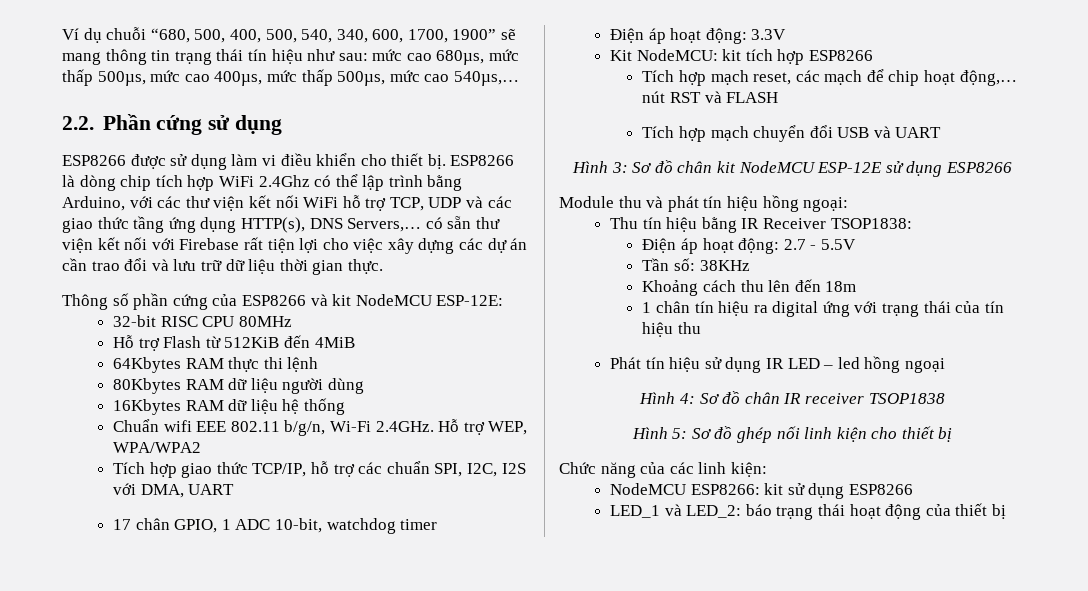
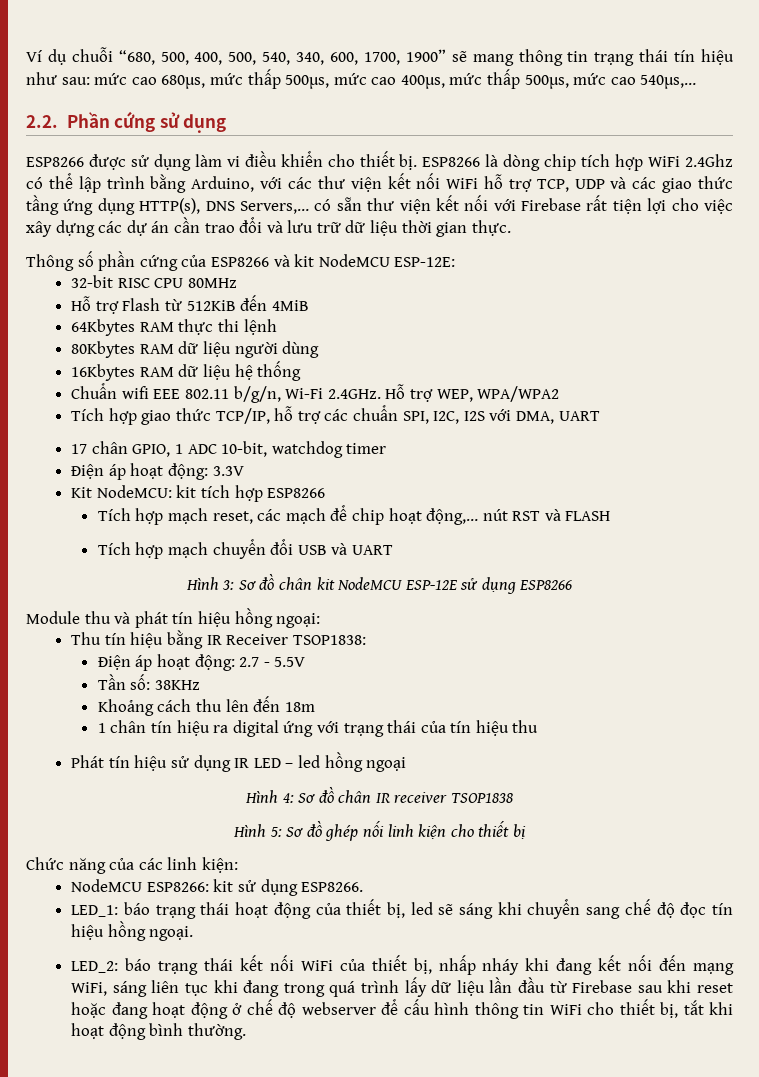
- NodeMCU ESP8266: kit sử dụng ESP8266
- LED_1 và LED_2: báo trạng thái hoạt động của thiết bị
+ NodeMCU ESP8266: kit sử dụng ESP8266.
+ LED_1: báo trạng thái hoạt động của thiết bị, led sẽ sáng khi chuyển sang chế độ đọc tín hiệu hồng ngoại.
+ LED_2: báo trạng thái kết nối WiFi của thiết bị, nhấp nháy khi đang kết nối đến mạng WiFi, sáng liên tục khi đang trong quá trình lấy dữ liệu lần đầu từ Firebase sau khi reset hoặc đang hoạt động ở chế độ webserver để cấu hình thông tin WiFi cho thiết bị, tắt khi hoạt động bình thường.

